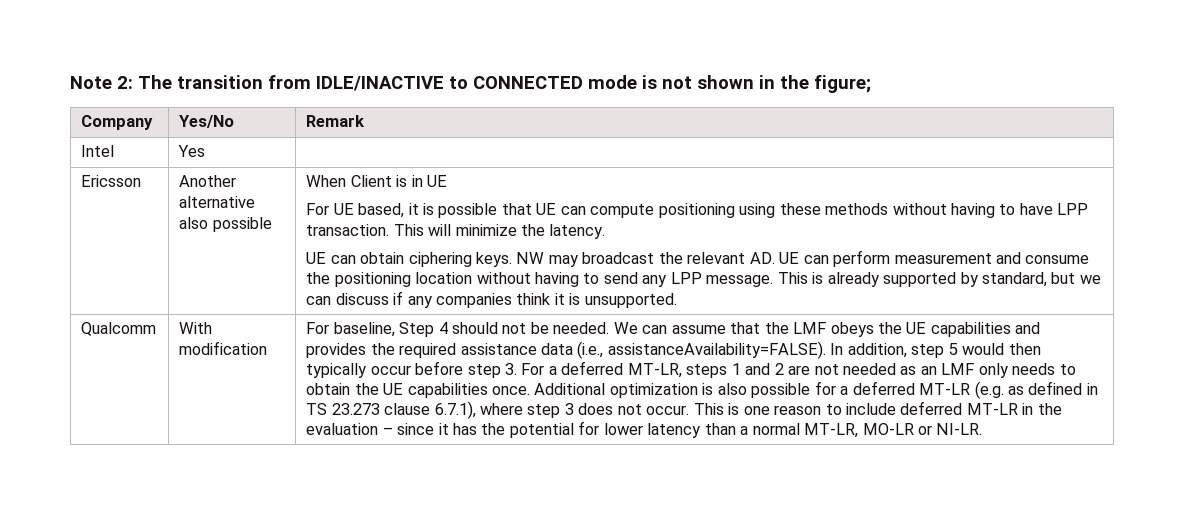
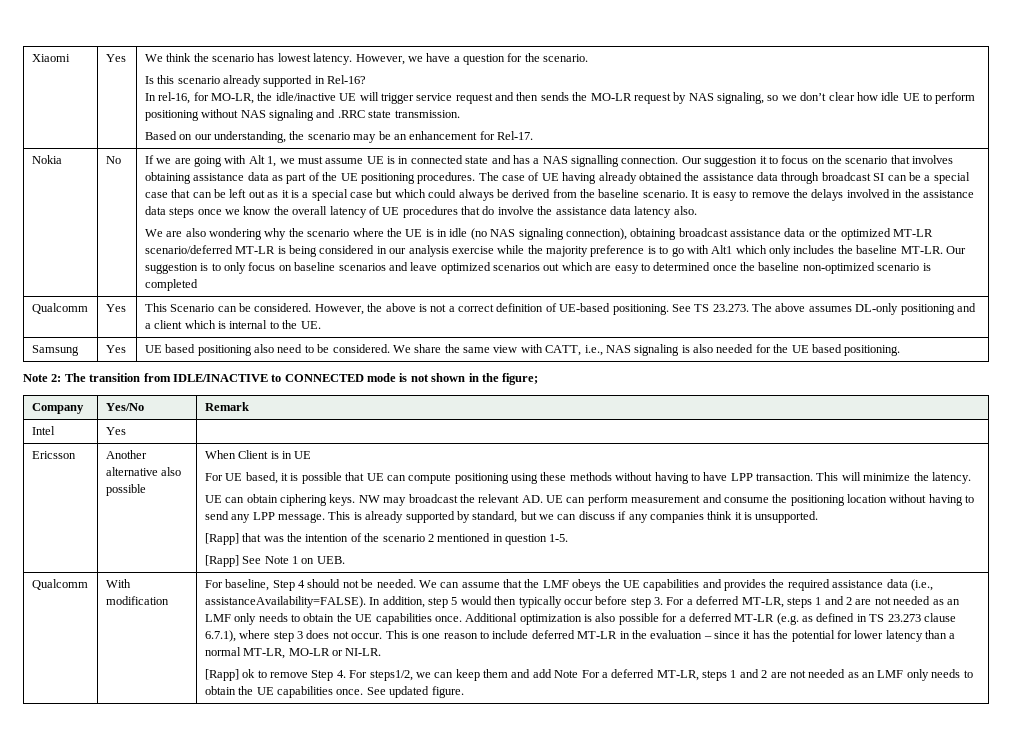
+ Xiaomi | Yes | We think the scenario has lowest latency. However, we have a question for the scenario.
+ Is this scenario already supported in Rel-16?
+ In rel-16, for MO-LR, the idle/inactive UE will trigger service request and then sends the MO-LR request by NAS signaling, so we don’t clear how idle UE to perform positioning without NAS signaling and .RRC state transmission.
+ Based on our understanding, the scenario may be an enhancement for Rel-17.
+ Nokia | No | If we are going with Alt 1, we must assume UE is in connected state and has a NAS signalling connection. Our suggestion it to focus on the scenario that involves obtaining assistance data as part of the UE positioning procedures. The case of UE having already obtained the assistance data through broadcast SI can be a special case that can be left out as it is a special case but which could always be derived from the baseline scenario. It is easy to remove the delays involved in the assistance data steps once we know the overall latency of UE procedures that do involve the assistance data latency also.
+ We are also wondering why the scenario where the UE is in idle (no NAS signaling connection), obtaining broadcast assistance data or the optimized MT-LR scenario/deferred MT-LR is being considered in our analysis exercise while the majority preference is to go with Alt1 which only includes the baseline MT-LR. Our suggestion is to only focus on baseline scenarios and leave optimized scenarios out which are easy to determined once the baseline non-optimized scenario is completed
+ Qualcomm | Yes | This Scenario can be considered. However, the above is not a correct definition of UE-based positioning. See TS 23.273. The above assumes DL-only positioning and a client which is internal to the UE.
+ Samsung | Yes | UE based positioning also need to be considered. We share the same view with CATT, i.e., NAS signaling is also needed for the UE based positioning.
+ [Rapp] that was the intention of the scenario 2 mentioned in question 1-5.
+ [Rapp] See Note 1 on UEB.
+ [Rapp] ok to remove Step 4. For steps1/2, we can keep them and add Note For a deferred MT-LR, steps 1 and 2 are not needed as an LMF only needs to obtain the UE capabilities once. See updated figure.

